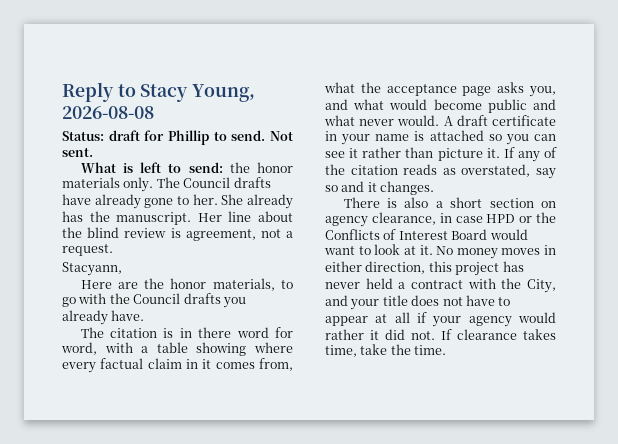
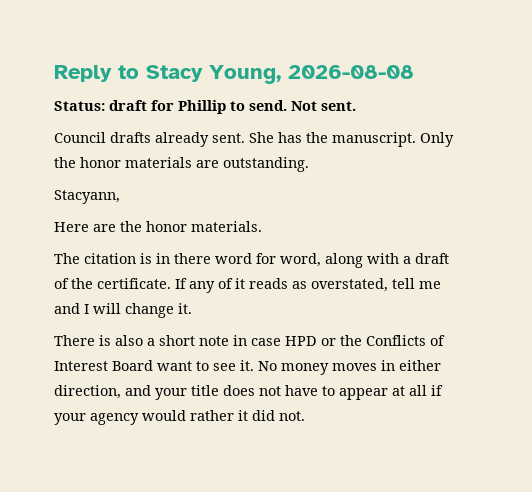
- What is left to send: the honor materials only. The Council drafts have already gone to her. She already has the manuscript. Her line about the blind review is agreement, not a request.
+ Council drafts already sent. She has the manuscript. Only the honor materials are outstanding.
- Here are the honor materials, to go with the Council drafts you already have.
+ Here are the honor materials.
- The citation is in there word for word, with a table showing where every factual claim in it comes from, what the acceptance page asks you, and what would become public and what never would. A draft certificate in your name is attached so you can see it rather than picture it.
+ The citation is in there word for word, along with a draft of the certificate.
- If any of the citation reads as overstated, say so and it changes.
+ If any of it reads as overstated, tell me and I will change it.
- There is also a short section on agency clearance, in case HPD or the Conflicts of Interest Board would want to look at it.
+ There is also a short note in case HPD or the Conflicts of Interest Board want to see it.
- No money moves in either direction, this project has never held a contract with the City, and your title does not have to appear at all if your agency would rather it did not. If clearance takes time, take the time.
+ No money moves in either direction, and your title does not have to appear at all if your agency would rather it did not.

